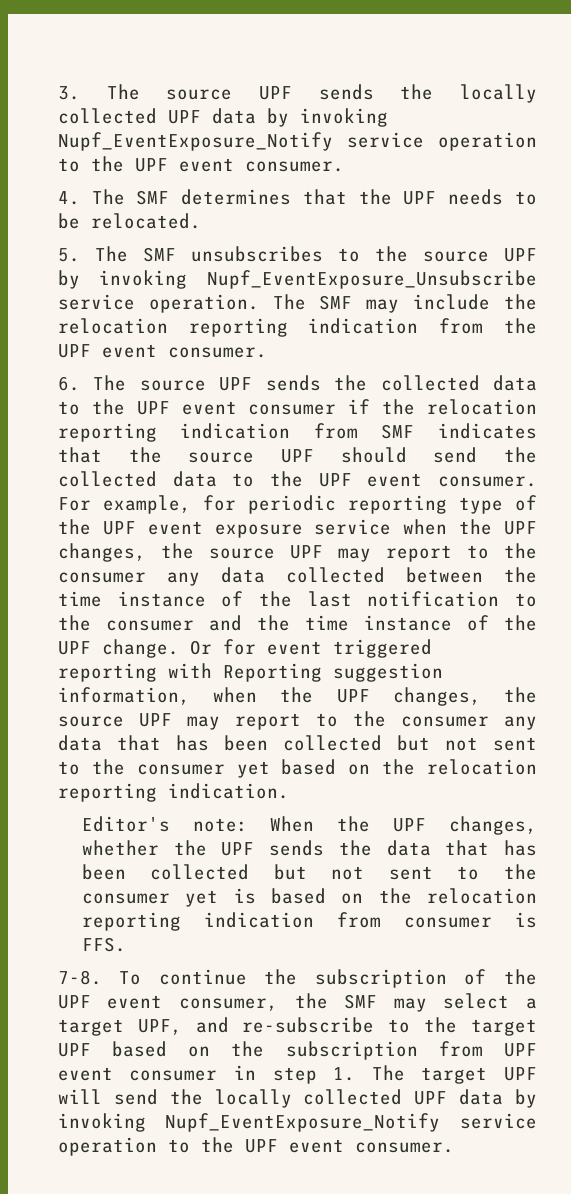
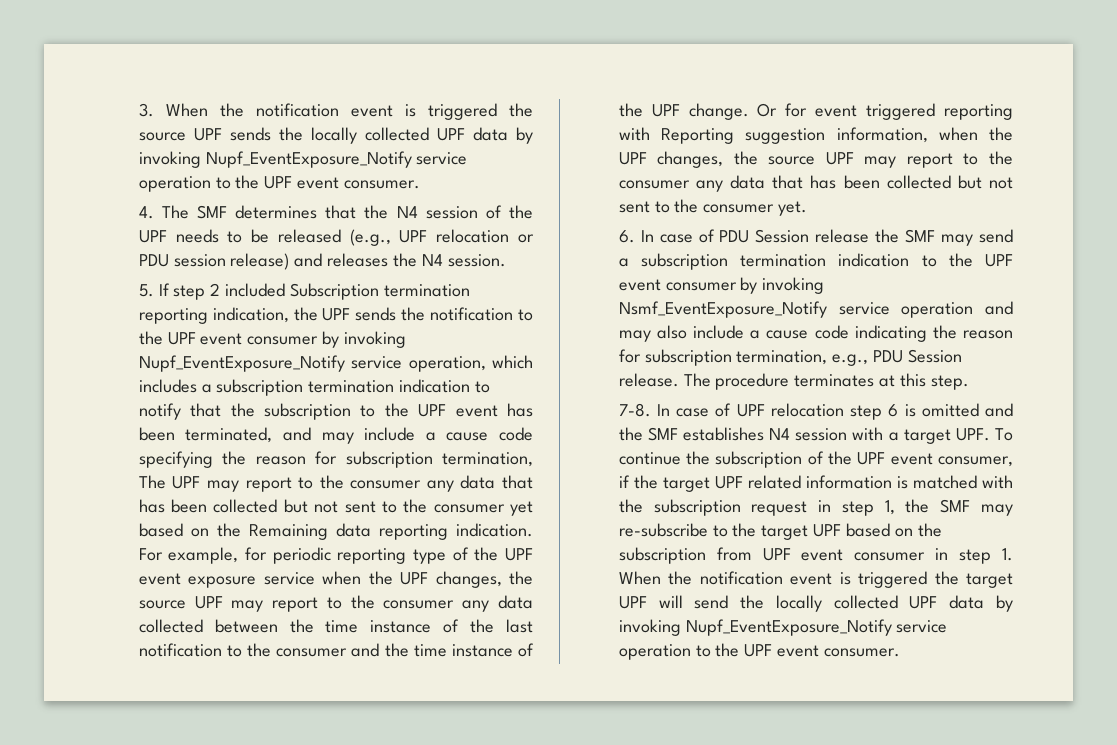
- 3. The source UPF sends the locally collected UPF data by invoking Nupf_EventExposure_Notify service operation to the UPF event consumer.
+ 3. When the notification event is triggered the source UPF sends the locally collected UPF data by invoking Nupf_EventExposure_Notify service operation to the UPF event consumer.
- 4. The SMF determines that the UPF needs to be relocated.
- 5. The SMF unsubscribes to the source UPF by invoking Nupf_EventExposure_Unsubscribe service operation. The SMF may include the relocation reporting indication from the UPF event consumer.
- 6. The source UPF sends the collected data to the UPF event consumer if the relocation reporting indication from SMF indicates that the source UPF should send the collected data to the UPF event consumer.
+ 4. The SMF determines that the N4 session of the UPF needs to be released (e.g., UPF relocation or PDU session release) and releases the N4 session.
+ 5. If step 2 included Subscription termination reporting indication, the UPF sends the notification to the UPF event consumer by invoking Nupf_EventExposure_Notify service operation, which includes a subscription termination indication to notify that the subscription to the UPF event has been terminated, and may include a cause code specifying the reason for subscription termination, The UPF may report to the consumer any data that has been collected but not sent to the consumer yet based on the Remaining data reporting indication.
- Or for event triggered reporting with Reporting suggestion information, when the UPF changes, the source UPF may report to the consumer any data that has been collected but not sent to the consumer yet based on the relocation reporting indication.
- Editor's note: When the UPF changes, whether the UPF sends the data that has been collected but not sent to the consumer yet is based on the relocation reporting indication from consumer is FFS.
- 7-8. To continue the subscription of the UPF event consumer, the SMF may select a target UPF, and re-subscribe to the target UPF based on the subscription from UPF event consumer in step 1. The target UPF will send the locally collected UPF data by invoking Nupf_EventExposure_Notify service operation to the UPF event consumer.
+ Or for event triggered reporting with Reporting suggestion information, when the UPF changes, the source UPF may report to the consumer any data that has been collected but not sent to the consumer yet.
+ 6. In case of PDU Session release the SMF may send a subscription termination indication to the UPF event consumer by invoking Nsmf_EventExposure_Notify service operation and may also include a cause code indicating the reason for subscription termination, e.g., PDU Session release. The procedure terminates at this step.
+ 7-8. In case of UPF relocation step 6 is omitted and the SMF establishes N4 session with a target UPF. To continue the subscription of the UPF event consumer, if the target UPF related information is matched with the subscription request in step 1, the SMF may re-subscribe to the target UPF based on the subscription from UPF event consumer in step 1. When the notification event is triggered the target UPF will send the locally collected UPF data by invoking Nupf_EventExposure_Notify service operation to the UPF event consumer.

